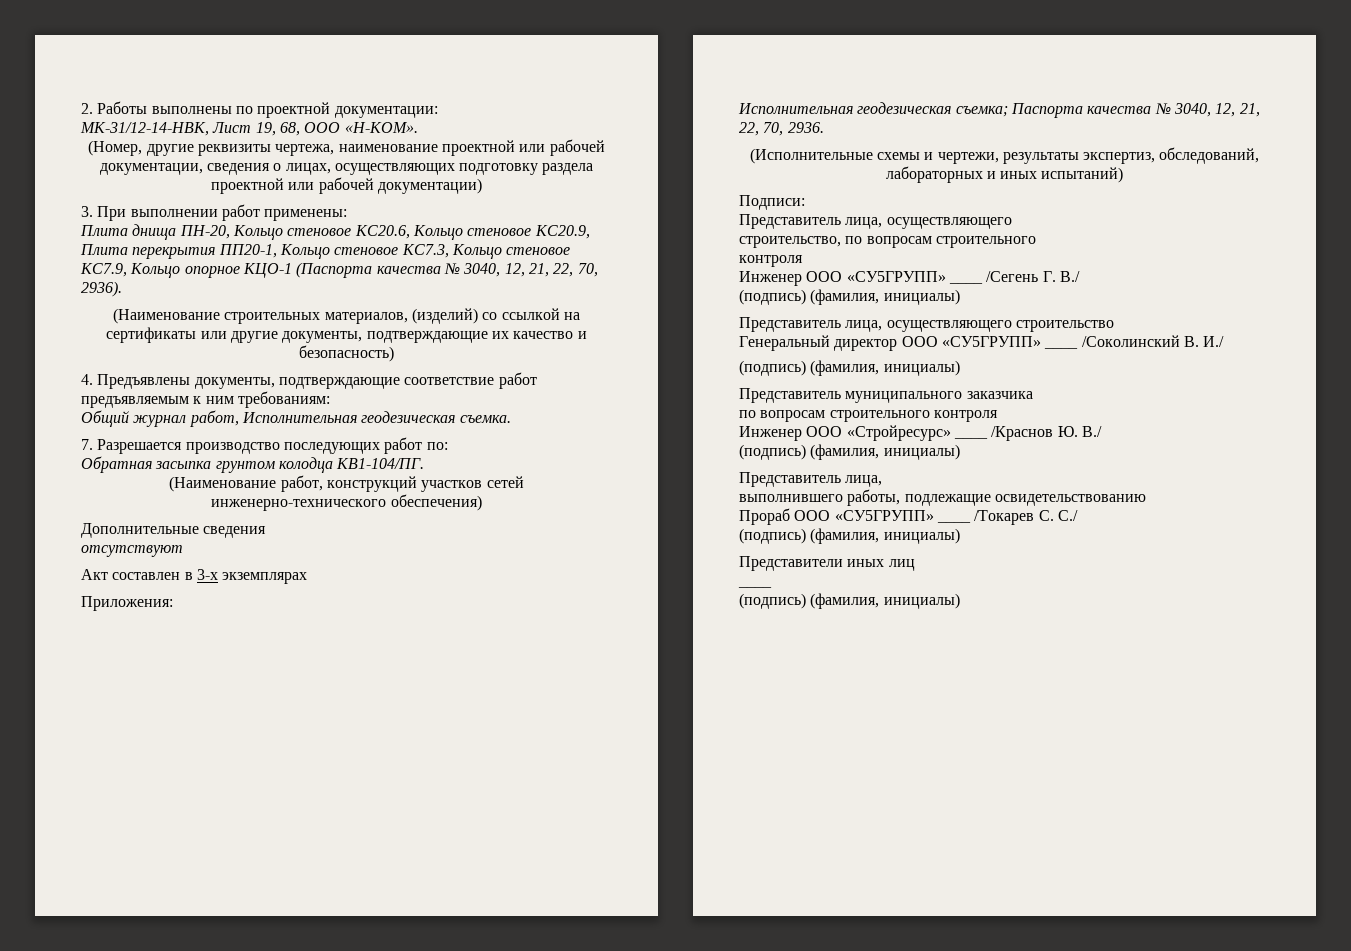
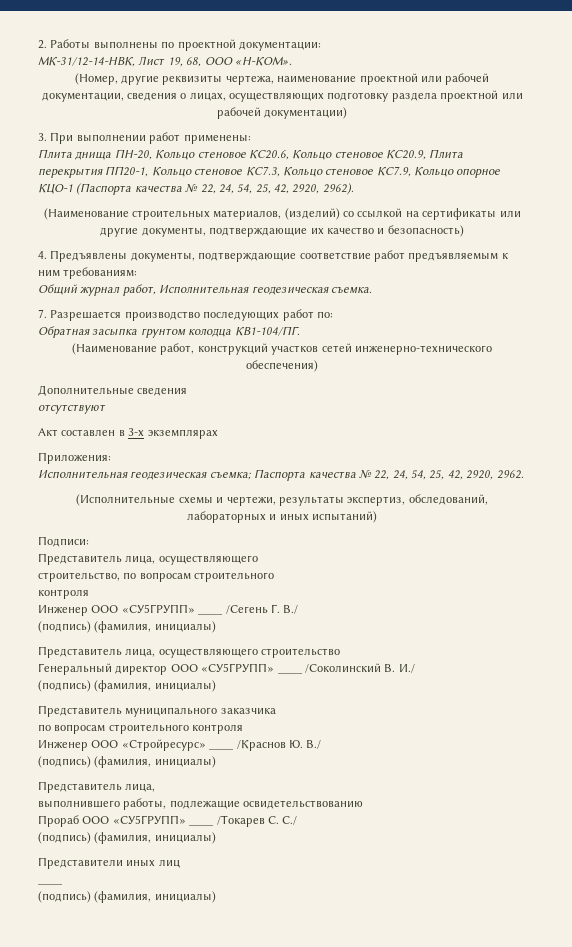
- Плита днища ПН-20, Кольцо стеновое КС20.6, Кольцо стеновое КС20.9, Плита перекрытия ПП20-1, Кольцо стеновое КС7.3, Кольцо стеновое КС7.9, Кольцо опорное КЦО-1 (Паспорта качества № 3040, 12, 21, 22, 70, 2936).
+ Плита днища ПН-20, Кольцо стеновое КС20.6, Кольцо стеновое КС20.9, Плита перекрытия ПП20-1, Кольцо стеновое КС7.3, Кольцо стеновое КС7.9, Кольцо опорное КЦО-1 (Паспорта качества № 22, 24, 54, 25, 42, 2920, 2962).
- Исполнительная геодезическая съемка; Паспорта качества № 3040, 12, 21, 22, 70, 2936.
+ Исполнительная геодезическая съемка; Паспорта качества № 22, 24, 54, 25, 42, 2920, 2962.

